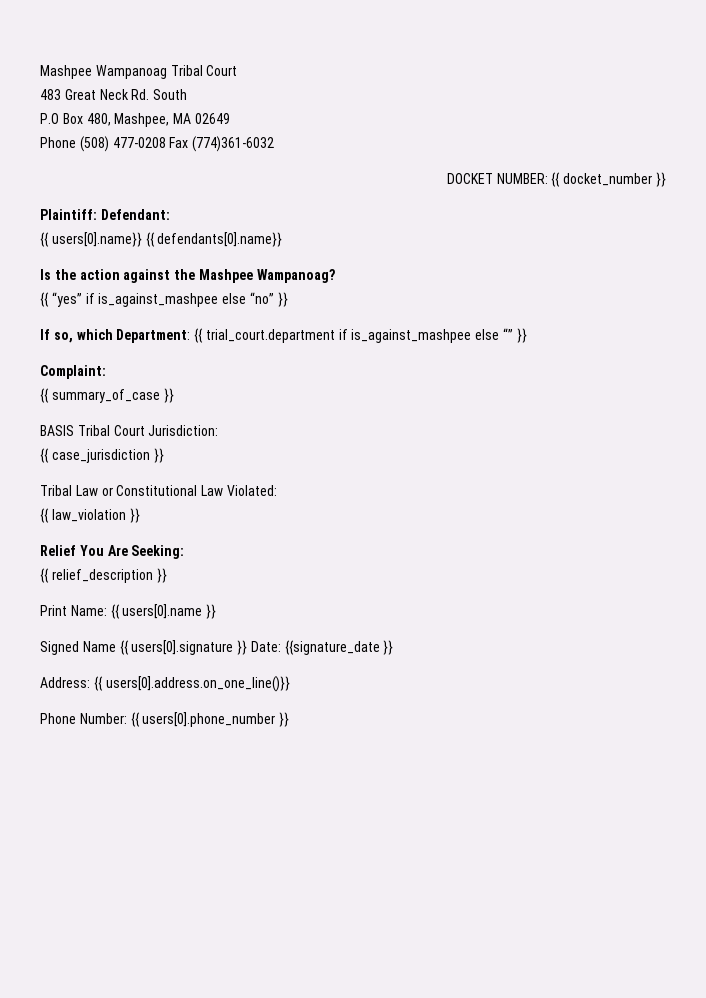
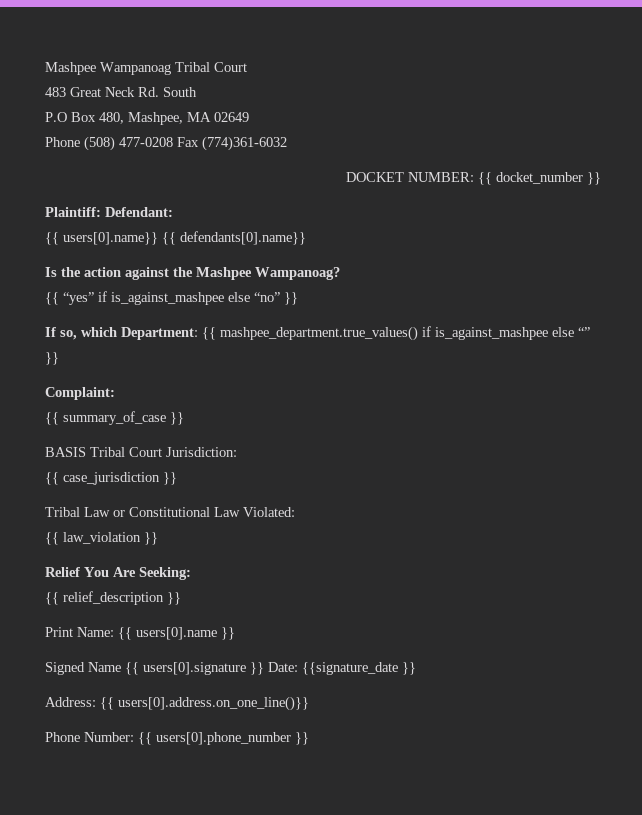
- If so, which Department: {{ trial_court.department if is_against_mashpee else “” }}
+ If so, which Department: {{ mashpee_department.true_values() if is_against_mashpee else “” }}

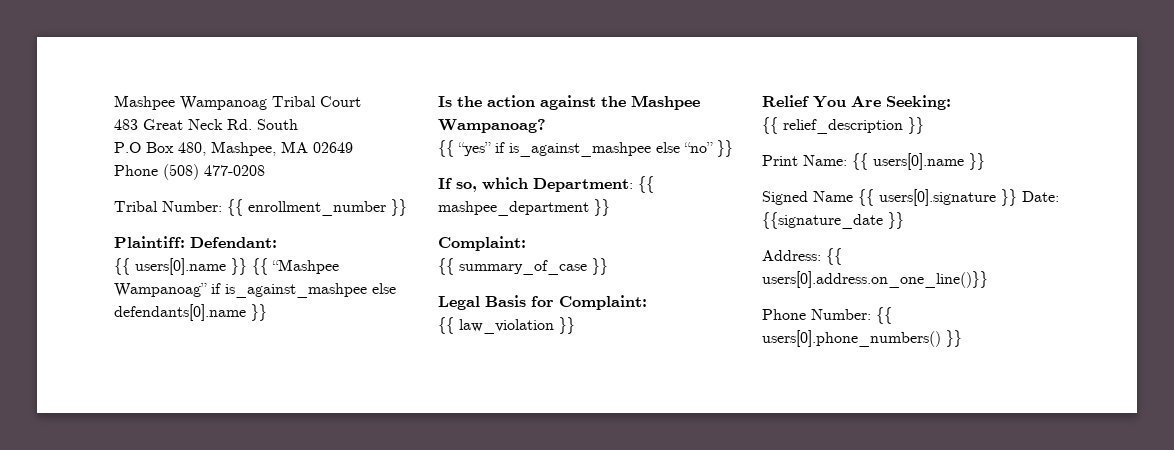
- Phone (508) 477-0208 Fax (774)361-6032
- DOCKET NUMBER: {{ docket_number }}
+ Phone (508) 477-0208
+ Tribal Number: {{ enrollment_number }}
  Plaintiff: Defendant:
- {{ users[0].name}} {{ defendants[0].name}}
+ {{ users[0].name }} {{ “Mashpee Wampanoag” if is_against_mashpee else defendants[0].name }}
- If so, which Department: {{ mashpee_department.true_values() if is_against_mashpee else “” }}
+ If so, which Department: {{ mashpee_department }}
- BASIS Tribal Court Jurisdiction:
- {{ case_jurisdiction }}
- Tribal Law or Constitutional Law Violated:
+ Legal Basis for Complaint:
- Phone Number: {{ users[0].phone_number }}
+ Phone Number: {{ users[0].phone_numbers() }}

